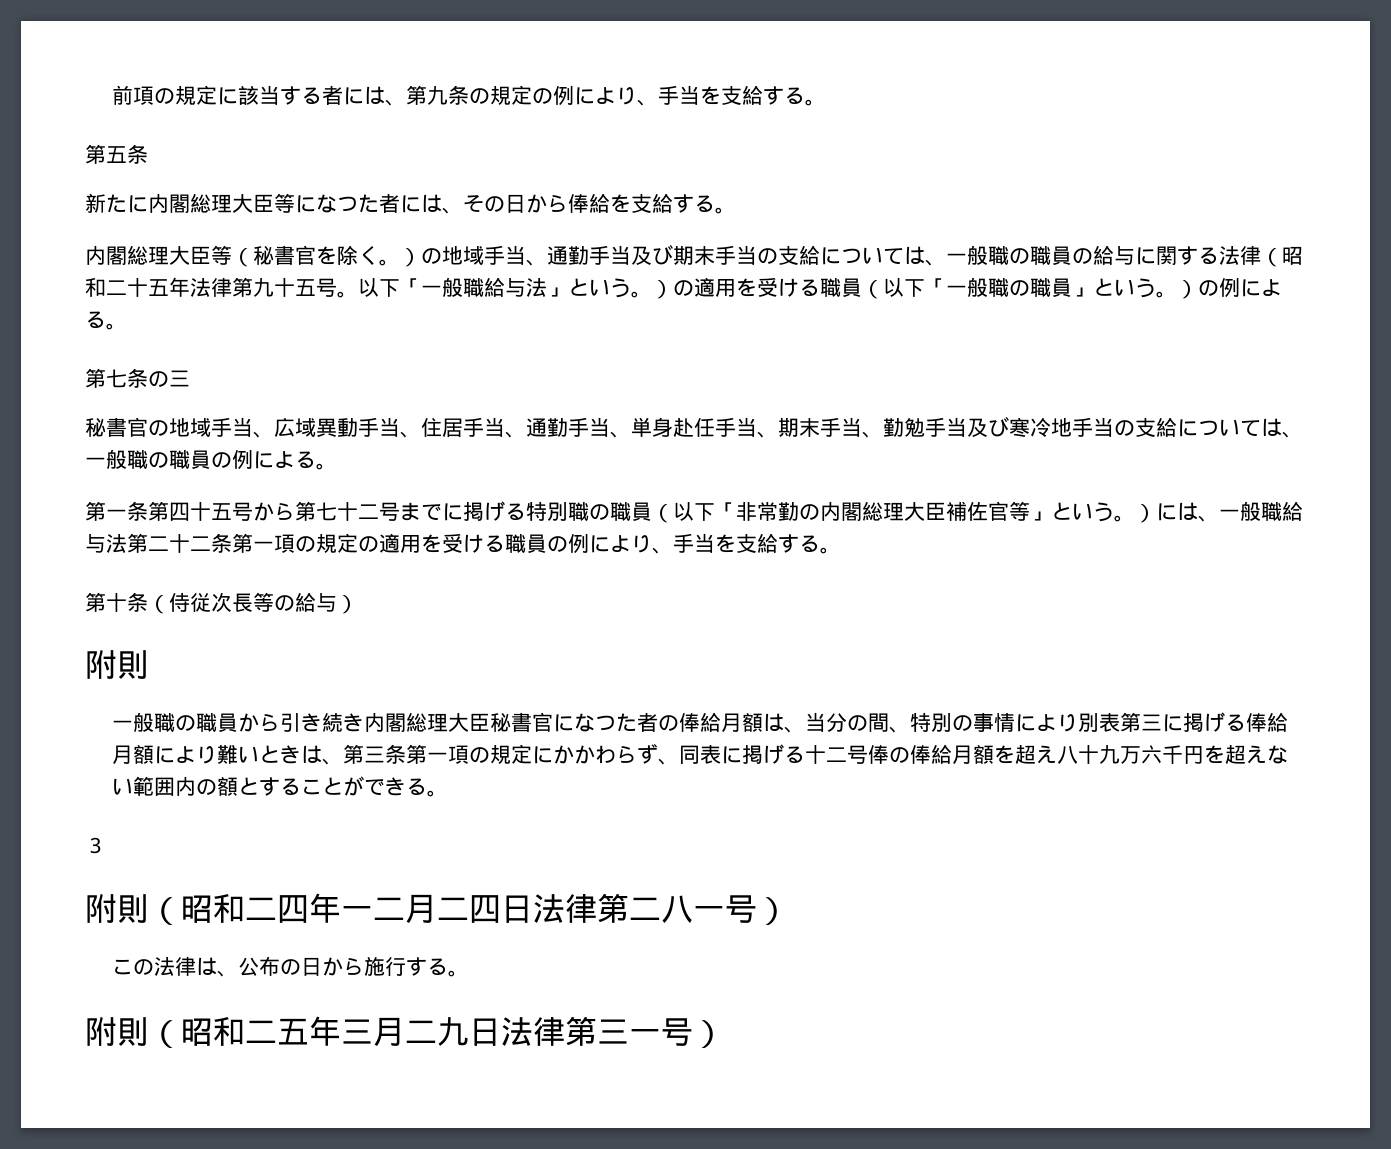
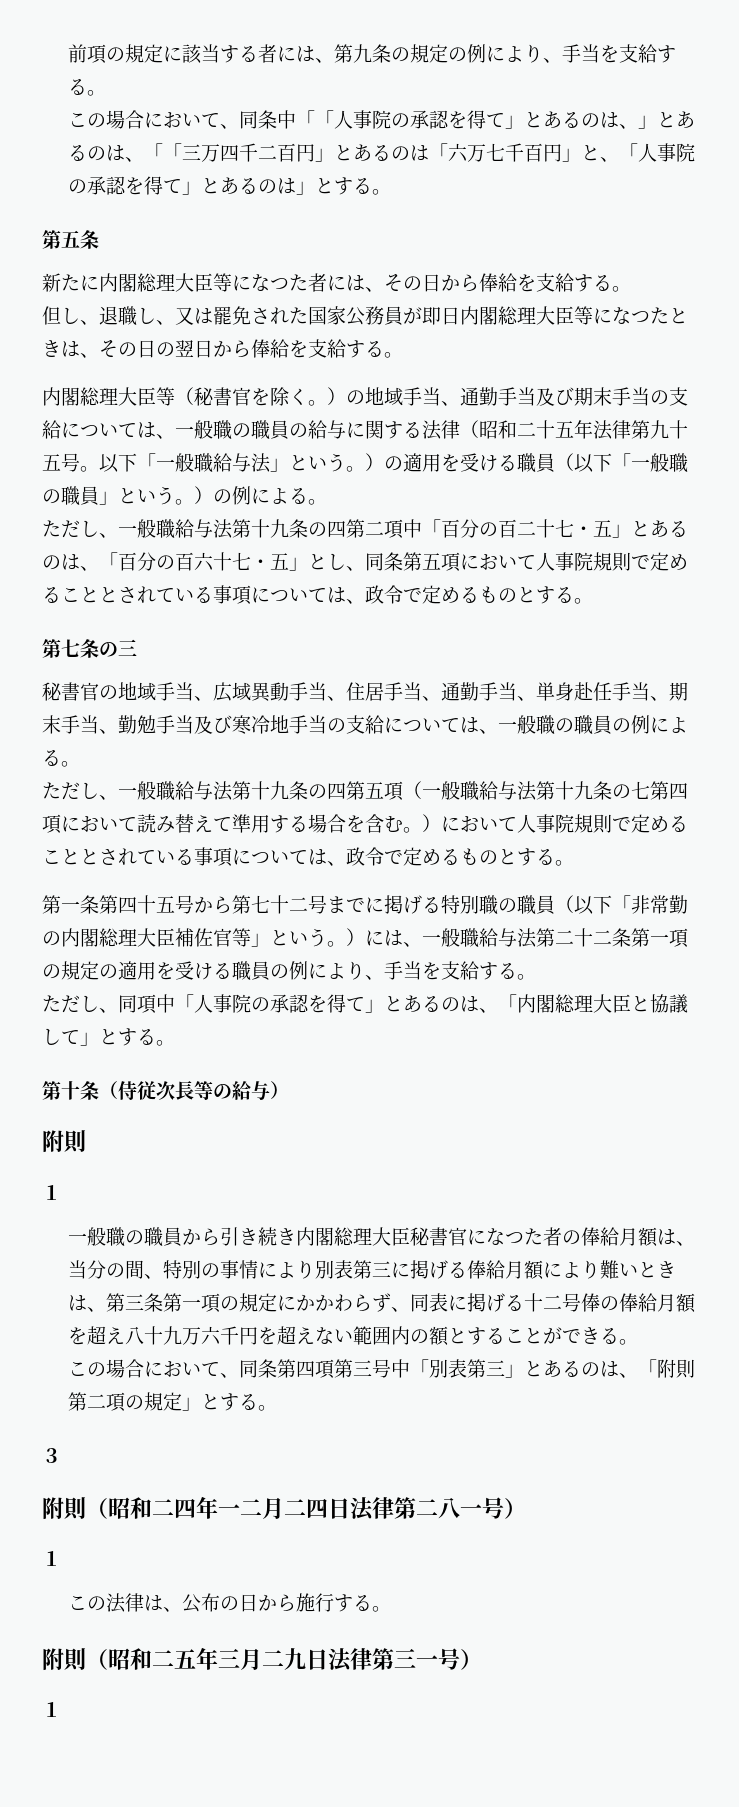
+ この場合において、同条中「「人事院の承認を得て」とあるのは、」とあるのは、「「三万四千二百円」とあるのは「六万七千百円」と、「人事院の承認を得て」とあるのは」とする。
+ 但し、退職し、又は罷免された国家公務員が即日内閣総理大臣等になつたときは、その日の翌日から俸給を支給する。
+ ただし、一般職給与法第十九条の四第二項中「百分の百二十七・五」とあるのは、「百分の百六十七・五」とし、同条第五項において人事院規則で定めることとされている事項については、政令で定めるものとする。
+ ただし、一般職給与法第十九条の四第五項（一般職給与法第十九条の七第四項において読み替えて準用する場合を含む。）において人事院規則で定めることとされている事項については、政令で定めるものとする。
+ ただし、同項中「人事院の承認を得て」とあるのは、「内閣総理大臣と協議して」とする。
  第十条（侍従次長等の給与）
  附則
+ １
+ この場合において、同条第四項第三号中「別表第三」とあるのは、「附則第二項の規定」とする。
  附則（昭和二四年一二月二四日法律第二八一号）
+ １
  附則（昭和二五年三月二九日法律第三一号）
+ １

